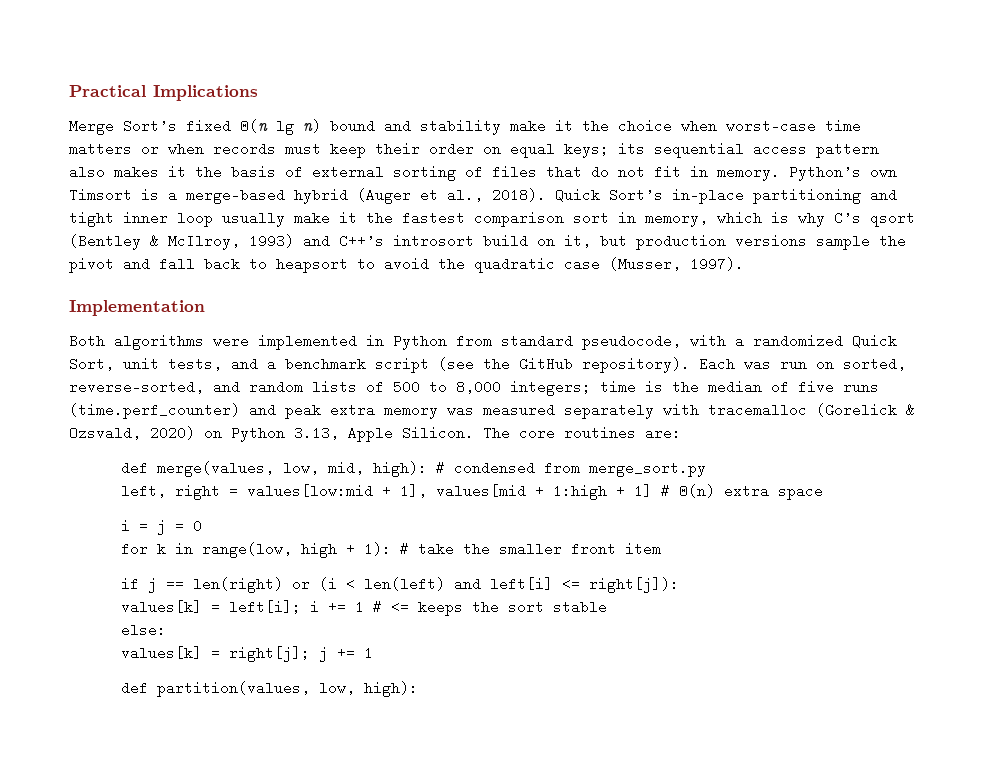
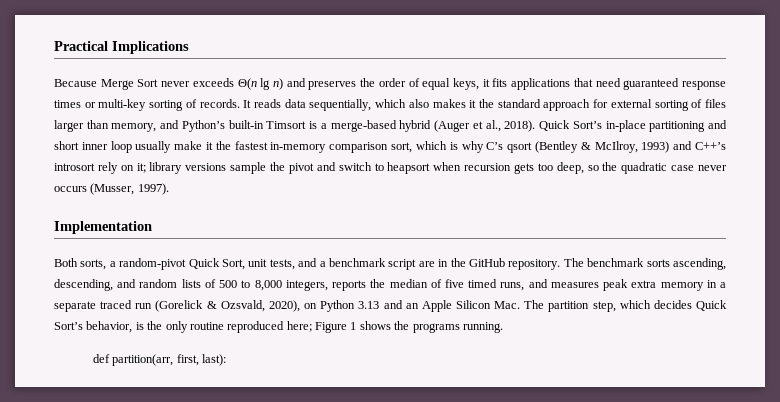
- Merge Sort’s fixed Θ(n lg n) bound and stability make it the choice when worst-case time matters or when records must keep their order on equal keys; its sequential access pattern also makes it the basis of external sorting of files that do not fit in memory. Python’s own Timsort is a merge-based hybrid (Auger et al., 2018).
+ Because Merge Sort never exceeds Θ(n lg n) and preserves the order of equal keys, it fits applications that need guaranteed response times or multi-key sorting of records. It reads data sequentially, which also makes it the standard approach for external sorting of files larger than memory, and Python’s built-in Timsort is a merge-based hybrid (Auger et al., 2018).
- Quick Sort’s in-place partitioning and tight inner loop usually make it the fastest comparison sort in memory, which is why C’s qsort (Bentley & McIlroy, 1993) and C++’s introsort build on it, but production versions sample the pivot and fall back to heapsort to avoid the quadratic case (Musser, 1997).
+ Quick Sort’s in-place partitioning and short inner loop usually make it the fastest in-memory comparison sort, which is why C’s qsort (Bentley & McIlroy, 1993) and C++’s introsort rely on it; library versions sample the pivot and switch to heapsort when recursion gets too deep, so the quadratic case never occurs (Musser, 1997).
- Both algorithms were implemented in Python from standard pseudocode, with a randomized Quick Sort, unit tests, and a benchmark script (see the GitHub repository). Each was run on sorted, reverse-sorted, and random lists of 500 to 8,000 integers; time is the median of five runs (time.perf_counter) and peak extra memory was measured separately with tracemalloc (Gorelick & Ozsvald, 2020) on Python 3.13, Apple Silicon. The core routines are:
- def merge(values, low, mid, high): # condensed from merge_sort.py
- left, right = values[low:mid + 1], values[mid + 1:high + 1] # Θ(n) extra space
- i = j = 0
- for k in range(low, high + 1): # take the smaller front item
- if j == len(right) or (i < len(left) and left[i] <= right[j]):
- values[k] = left[i]; i += 1 # <= keeps the sort stable
- else:
- values[k] = right[j]; j += 1
- def partition(values, low, high):
+ Both sorts, a random-pivot Quick Sort, unit tests, and a benchmark script are in the GitHub repository. The benchmark sorts ascending, descending, and random lists of 500 to 8,000 integers, reports the median of five timed runs, and measures peak extra memory in a separate traced run (Gorelick & Ozsvald, 2020), on Python 3.13 and an Apple Silicon Mac. The partition step, which decides Quick Sort’s behavior, is the only routine reproduced here; Figure 1 shows the programs running.
+ def partition(arr, first, last):

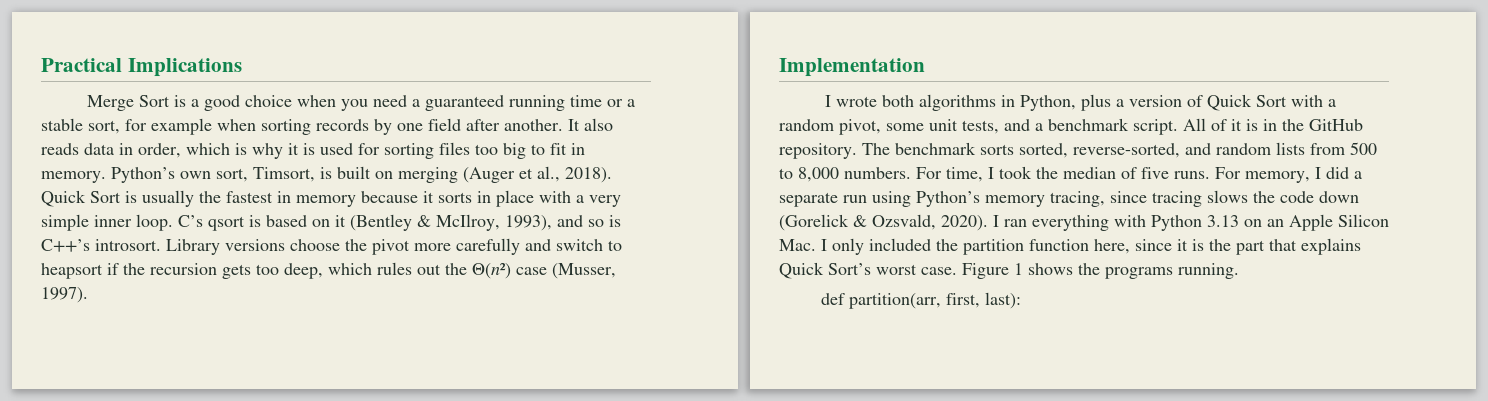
- Because Merge Sort never exceeds Θ(n lg n) and preserves the order of equal keys, it fits applications that need guaranteed response times or multi-key sorting of records. It reads data sequentially, which also makes it the standard approach for external sorting of files larger than memory, and Python’s built-in Timsort is a merge-based hybrid (Auger et al., 2018).
+ Merge Sort is a good choice when you need a guaranteed running time or a stable sort, for example when sorting records by one field after another. It also reads data in order, which is why it is used for sorting files too big to fit in memory. Python’s own sort, Timsort, is built on merging (Auger et al., 2018).
- Quick Sort’s in-place partitioning and short inner loop usually make it the fastest in-memory comparison sort, which is why C’s qsort (Bentley & McIlroy, 1993) and C++’s introsort rely on it; library versions sample the pivot and switch to heapsort when recursion gets too deep, so the quadratic case never occurs (Musser, 1997).
+ Quick Sort is usually the fastest in memory because it sorts in place with a very simple inner loop. C’s qsort is based on it (Bentley & McIlroy, 1993), and so is C++’s introsort. Library versions choose the pivot more carefully and switch to heapsort if the recursion gets too deep, which rules out the Θ(n²) case (Musser, 1997).
  Implementation
- Both sorts, a random-pivot Quick Sort, unit tests, and a benchmark script are in the GitHub repository.
+ I wrote both algorithms in Python, plus a version of Quick Sort with a random pivot, some unit tests, and a benchmark script. All of it is in the GitHub repository.
- The benchmark sorts ascending, descending, and random lists of 500 to 8,000 integers, reports the median of five timed runs, and measures peak extra memory in a separate traced run (Gorelick & Ozsvald, 2020), on Python 3.13 and an Apple Silicon Mac. The partition step, which decides Quick Sort’s behavior, is the only routine reproduced here; Figure 1 shows the programs running.
+ The benchmark sorts sorted, reverse-sorted, and random lists from 500 to 8,000 numbers. For time, I took the median of five runs. For memory, I did a separate run using Python’s memory tracing, since tracing slows the code down (Gorelick & Ozsvald, 2020). I ran everything with Python 3.13 on an Apple Silicon Mac. I only included the partition function here, since it is the part that explains Quick Sort’s worst case. Figure 1 shows the programs running.

